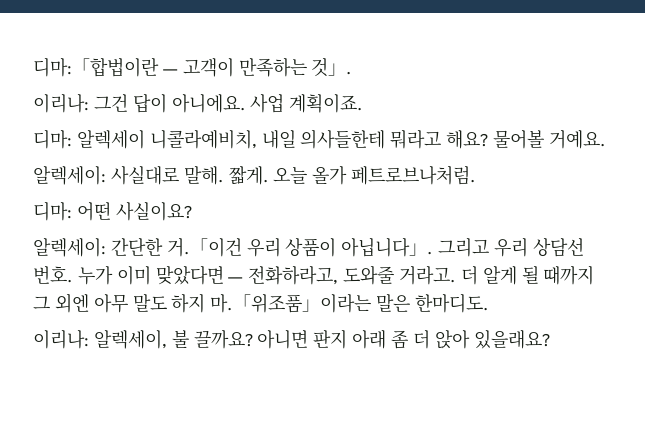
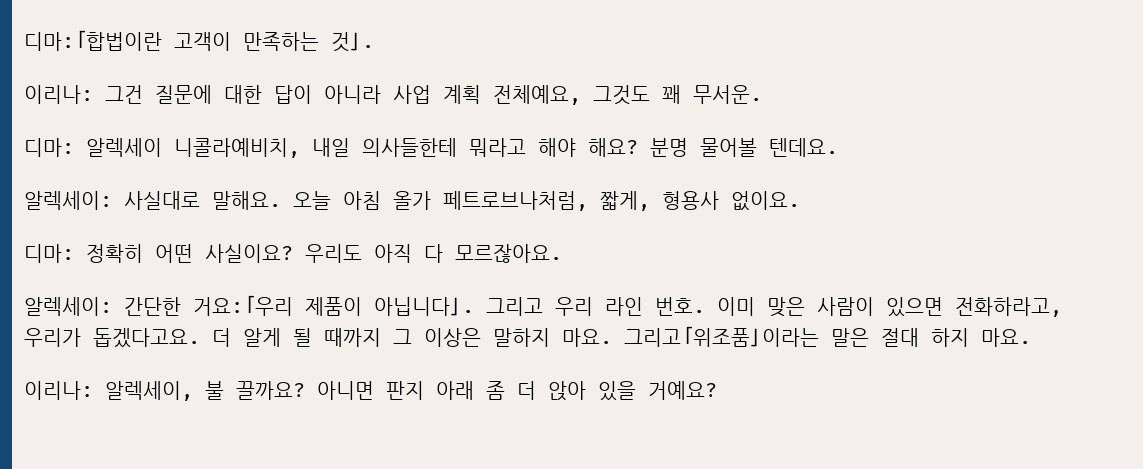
- 디마:「합법이란 — 고객이 만족하는 것」.
+ 디마:「합법이란 고객이 만족하는 것」.
- 이리나: 그건 답이 아니에요. 사업 계획이죠.
+ 이리나: 그건 질문에 대한 답이 아니라 사업 계획 전체예요, 그것도 꽤 무서운.
- 디마: 알렉세이 니콜라예비치, 내일 의사들한테 뭐라고 해요? 물어볼 거예요.
- 알렉세이: 사실대로 말해. 짧게. 오늘 올가 페트로브나처럼.
- 디마: 어떤 사실이요?
- 알렉세이: 간단한 거.「이건 우리 상품이 아닙니다」.
+ 디마: 알렉세이 니콜라예비치, 내일 의사들한테 뭐라고 해야 해요? 분명 물어볼 텐데요.
+ 알렉세이: 사실대로 말해요. 오늘 아침 올가 페트로브나처럼, 짧게, 형용사 없이요.
+ 디마: 정확히 어떤 사실이요? 우리도 아직 다 모르잖아요.
+ 알렉세이: 간단한 거요:「우리 제품이 아닙니다」.
- 그리고 우리 상담선 번호. 누가 이미 맞았다면 — 전화하라고, 도와줄 거라고.
+ 그리고 우리 라인 번호. 이미 맞은 사람이 있으면 전화하라고, 우리가 돕겠다고요.
- 더 알게 될 때까지 그 외엔 아무 말도 하지 마.「위조품」이라는 말은 한마디도.
+ 더 알게 될 때까지 그 이상은 말하지 마요. 그리고「위조품」이라는 말은 절대 하지 마요.
- 아니면 판지 아래 좀 더 앉아 있을래요?
+ 아니면 판지 아래 좀 더 앉아 있을 거예요?

